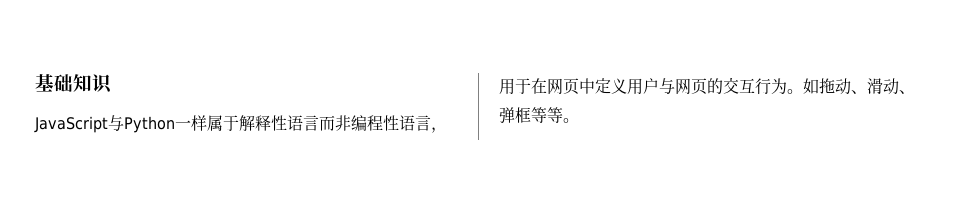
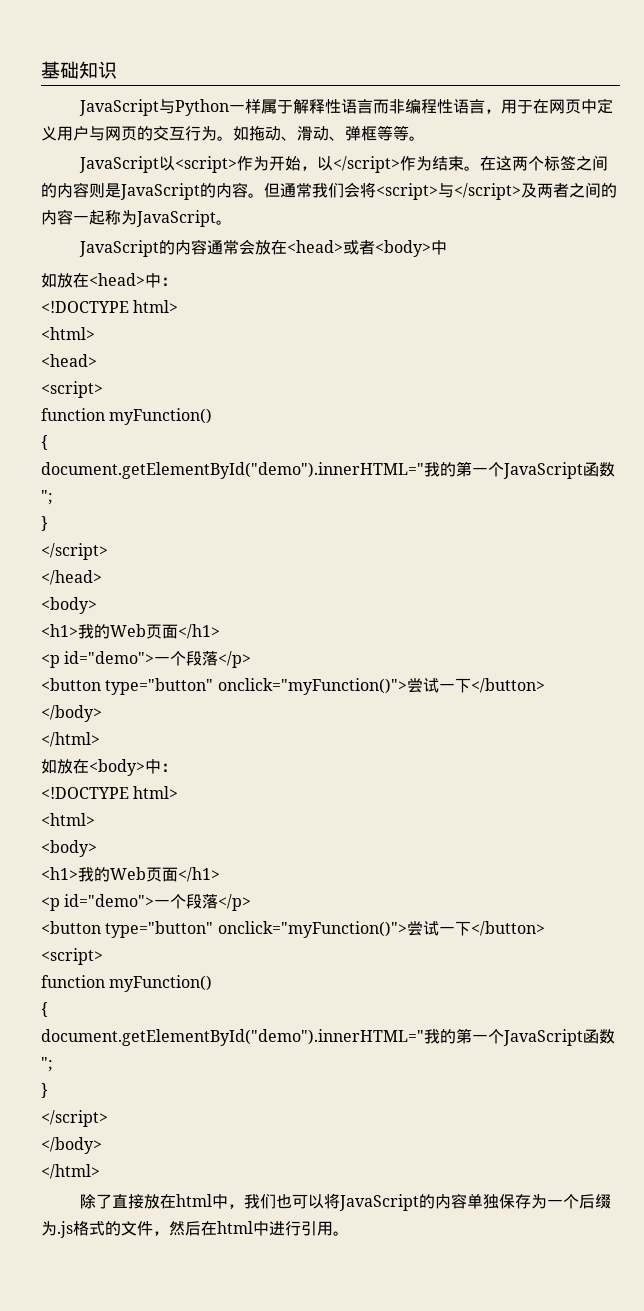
+ JavaScript以<script>作为开始，以</script>作为结束。在这两个标签之间的内容则是JavaScript的内容。但通常我们会将<script>与</script>及两者之间的内容一起称为JavaScript。
+ JavaScript的内容通常会放在<head>或者<body>中
+ 如放在<head>中：
+ <!DOCTYPE html>
+ <html>
+ <head>
+ <script>
+ function myFunction()
+ {
+ document.getElementById("demo").innerHTML="我的第一个JavaScript函数";
+ }
+ </script>
+ </head>
+ <body>
+ <h1>我的Web页面</h1>
+ <p id="demo">一个段落</p>
+ <button type="button" onclick="myFunction()">尝试一下</button>
+ </body>
+ </html>
+ 如放在<body>中：
+ <!DOCTYPE html>
+ <html>
+ <body>
+ <h1>我的Web页面</h1>
+ <p id="demo">一个段落</p>
+ <button type="button" onclick="myFunction()">尝试一下</button>
+ <script>
+ function myFunction()
+ {
+ document.getElementById("demo").innerHTML="我的第一个JavaScript函数";
+ }
+ </script>
+ </body>
+ </html>
+ 除了直接放在html中，我们也可以将JavaScript的内容单独保存为一个后缀为.js格式的文件，然后在html中进行引用。

